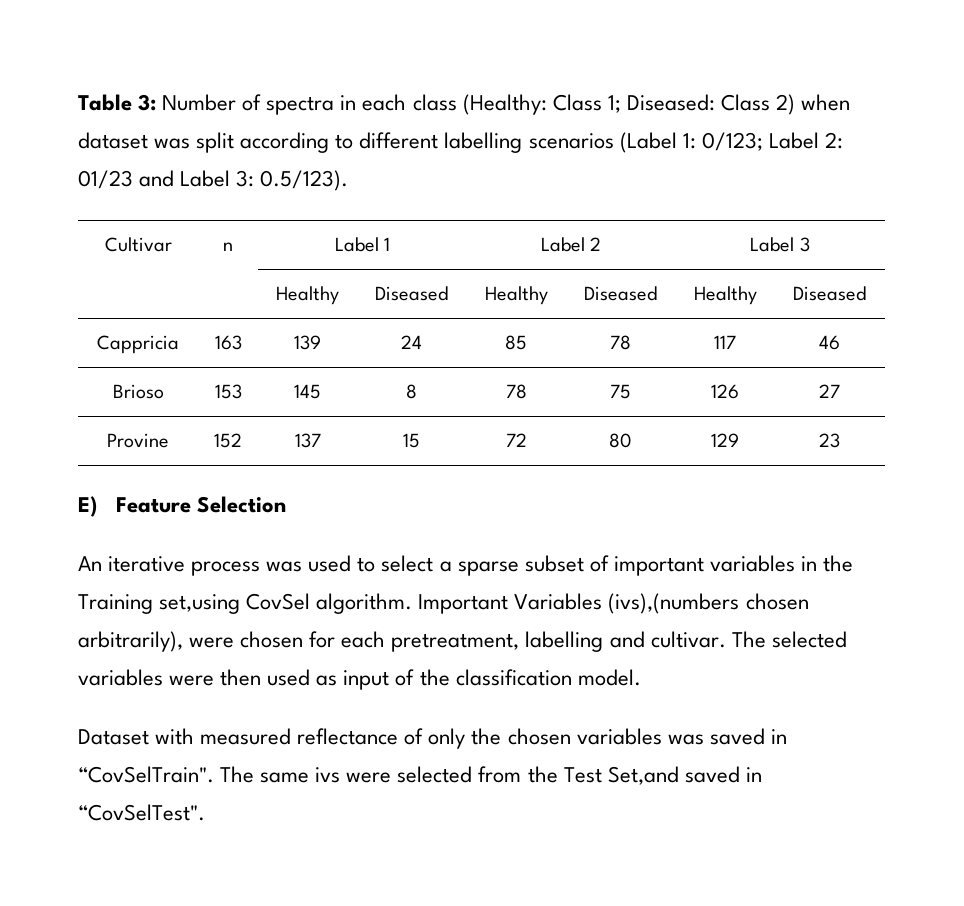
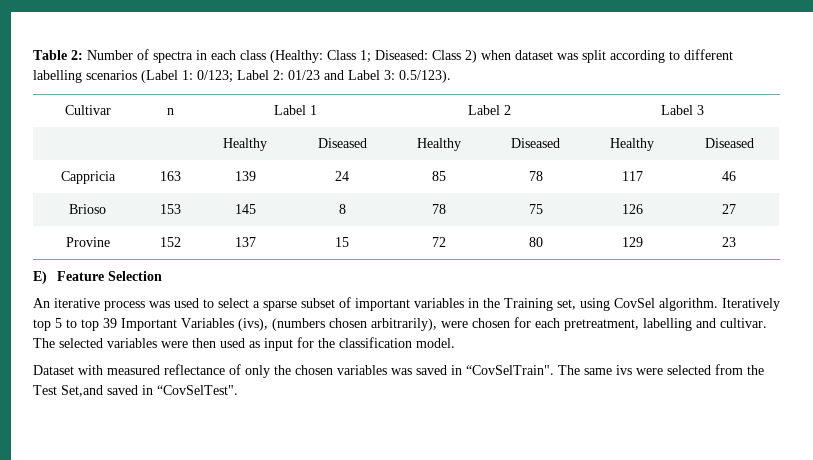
- Table 3: Number of spectra in each class (Healthy: Class 1; Diseased: Class 2) when dataset was split according to different labelling scenarios (Label 1: 0/123; Label 2: 01/23 and Label 3: 0.5/123).
+ Table 2: Number of spectra in each class (Healthy: Class 1; Diseased: Class 2) when dataset was split according to different labelling scenarios (Label 1: 0/123; Label 2: 01/23 and Label 3: 0.5/123).
- An iterative process was used to select a sparse subset of important variables in the Training set,using CovSel algorithm. Important Variables (ivs),(numbers chosen arbitrarily), were chosen for each pretreatment, labelling and cultivar.
+ An iterative process was used to select a sparse subset of important variables in the Training set, using CovSel algorithm. Iteratively top 5 to top 39 Important Variables (ivs), (numbers chosen arbitrarily), were chosen for each pretreatment, labelling and cultivar.
- The selected variables were then used as input of the classification model.
+ The selected variables were then used as input for the classification model.

